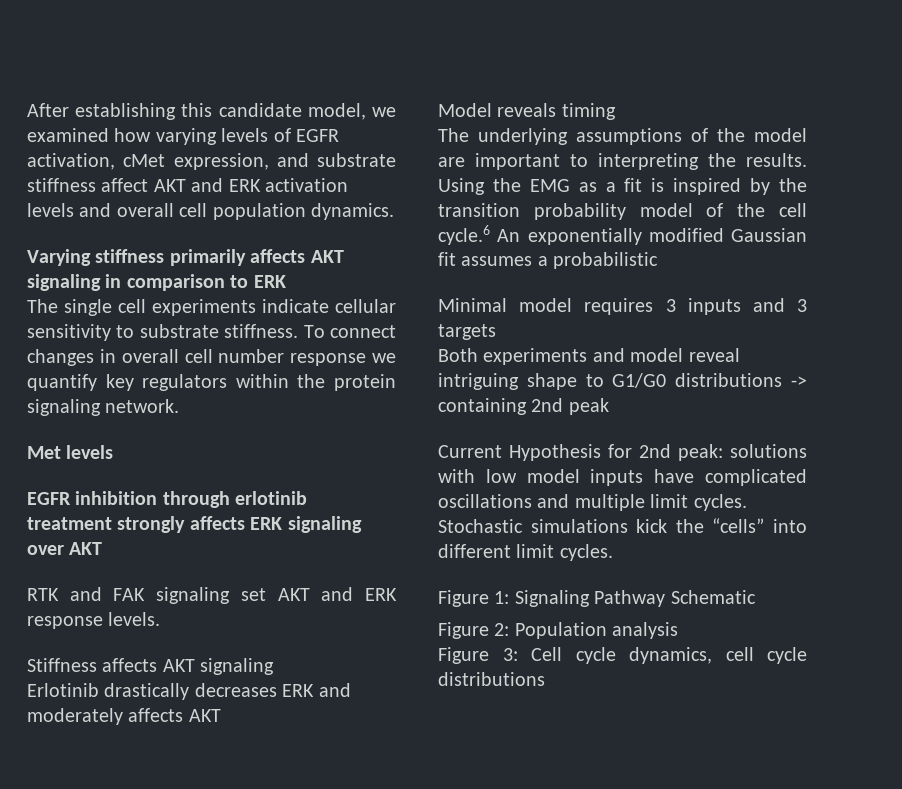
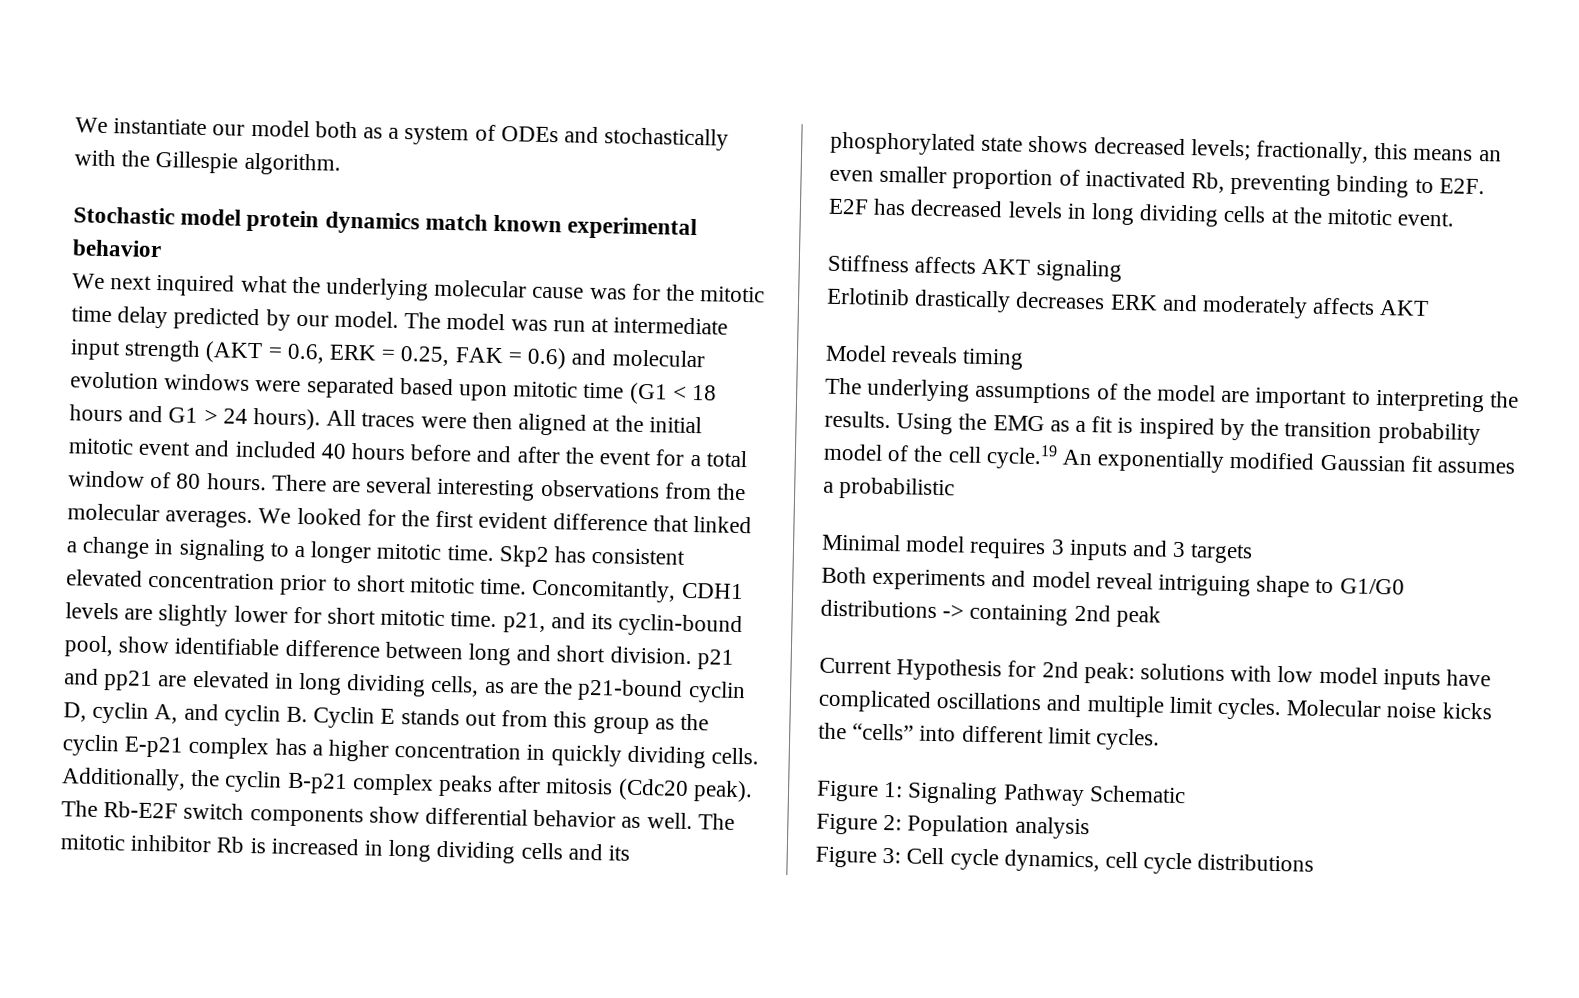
- After establishing this candidate model, we examined how varying levels of EGFR activation, cMet expression, and substrate stiffness affect AKT and ERK activation levels and overall cell population dynamics.
- Varying stiffness primarily affects AKT signaling in comparison to ERK
- The single cell experiments indicate cellular sensitivity to substrate stiffness. To connect changes in overall cell number response we quantify key regulators within the protein signaling network.
- Met levels
- EGFR inhibition through erlotinib treatment strongly affects ERK signaling over AKT
- RTK and FAK signaling set AKT and ERK response levels.
+ We instantiate our model both as a system of ODEs and stochastically with the Gillespie algorithm.
+ Stochastic model protein dynamics match known experimental behavior
+ We next inquired what the underlying molecular cause was for the mitotic time delay predicted by our model. The model was run at intermediate input strength (AKT = 0.6, ERK = 0.25, FAK = 0.6) and molecular evolution windows were separated based upon mitotic time (G1 < 18 hours and G1 > 24 hours). All traces were then aligned at the initial mitotic event and included 40 hours before and after the event for a total window of 80 hours. There are several interesting observations from the molecular averages. We looked for the first evident difference that linked a change in signaling to a longer mitotic time. Skp2 has consistent elevated concentration prior to short mitotic time. Concomitantly, CDH1 levels are slightly lower for short mitotic time. p21, and its cyclin-bound pool, show identifiable difference between long and short division. p21 and pp21 are elevated in long dividing cells, as are the p21-bound cyclin D, cyclin A, and cyclin B. Cyclin E stands out from this group as the cyclin E-p21 complex has a higher concentration in quickly dividing cells. Additionally, the cyclin B-p21 complex peaks after mitosis (Cdc20 peak). The Rb-E2F switch components show differential behavior as well. The mitotic inhibitor Rb is increased in long dividing cells and its phosphorylated state shows decreased levels; fractionally, this means an even smaller proportion of inactivated Rb, preventing binding to E2F. E2F has decreased levels in long dividing cells at the mitotic event.
- Using the EMG as a fit is inspired by the transition probability model of the cell cycle.6 An exponentially modified Gaussian fit assumes a probabilistic
+ Using the EMG as a fit is inspired by the transition probability model of the cell cycle.19 An exponentially modified Gaussian fit assumes a probabilistic
- Stochastic simulations kick the “cells” into different limit cycles.
+ Molecular noise kicks the “cells” into different limit cycles.

